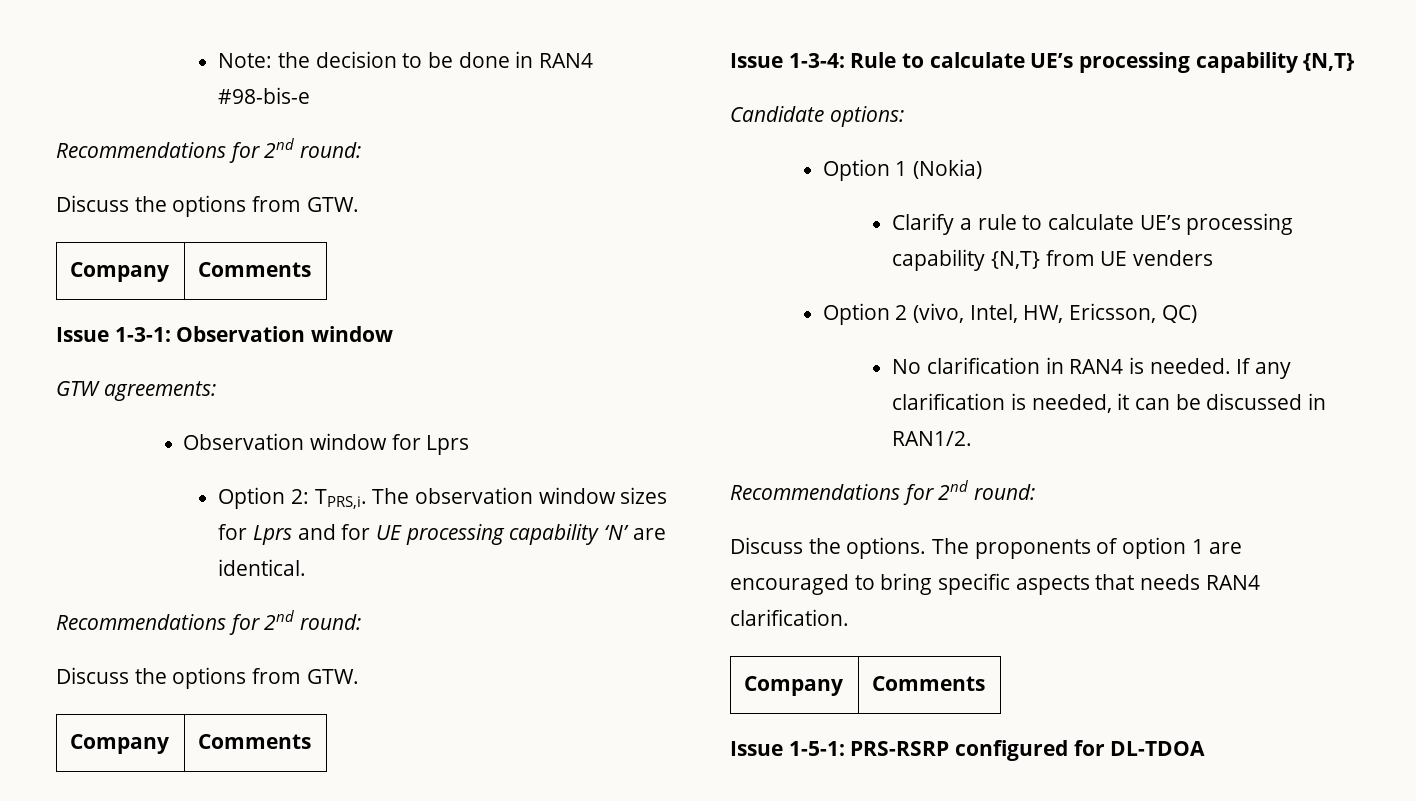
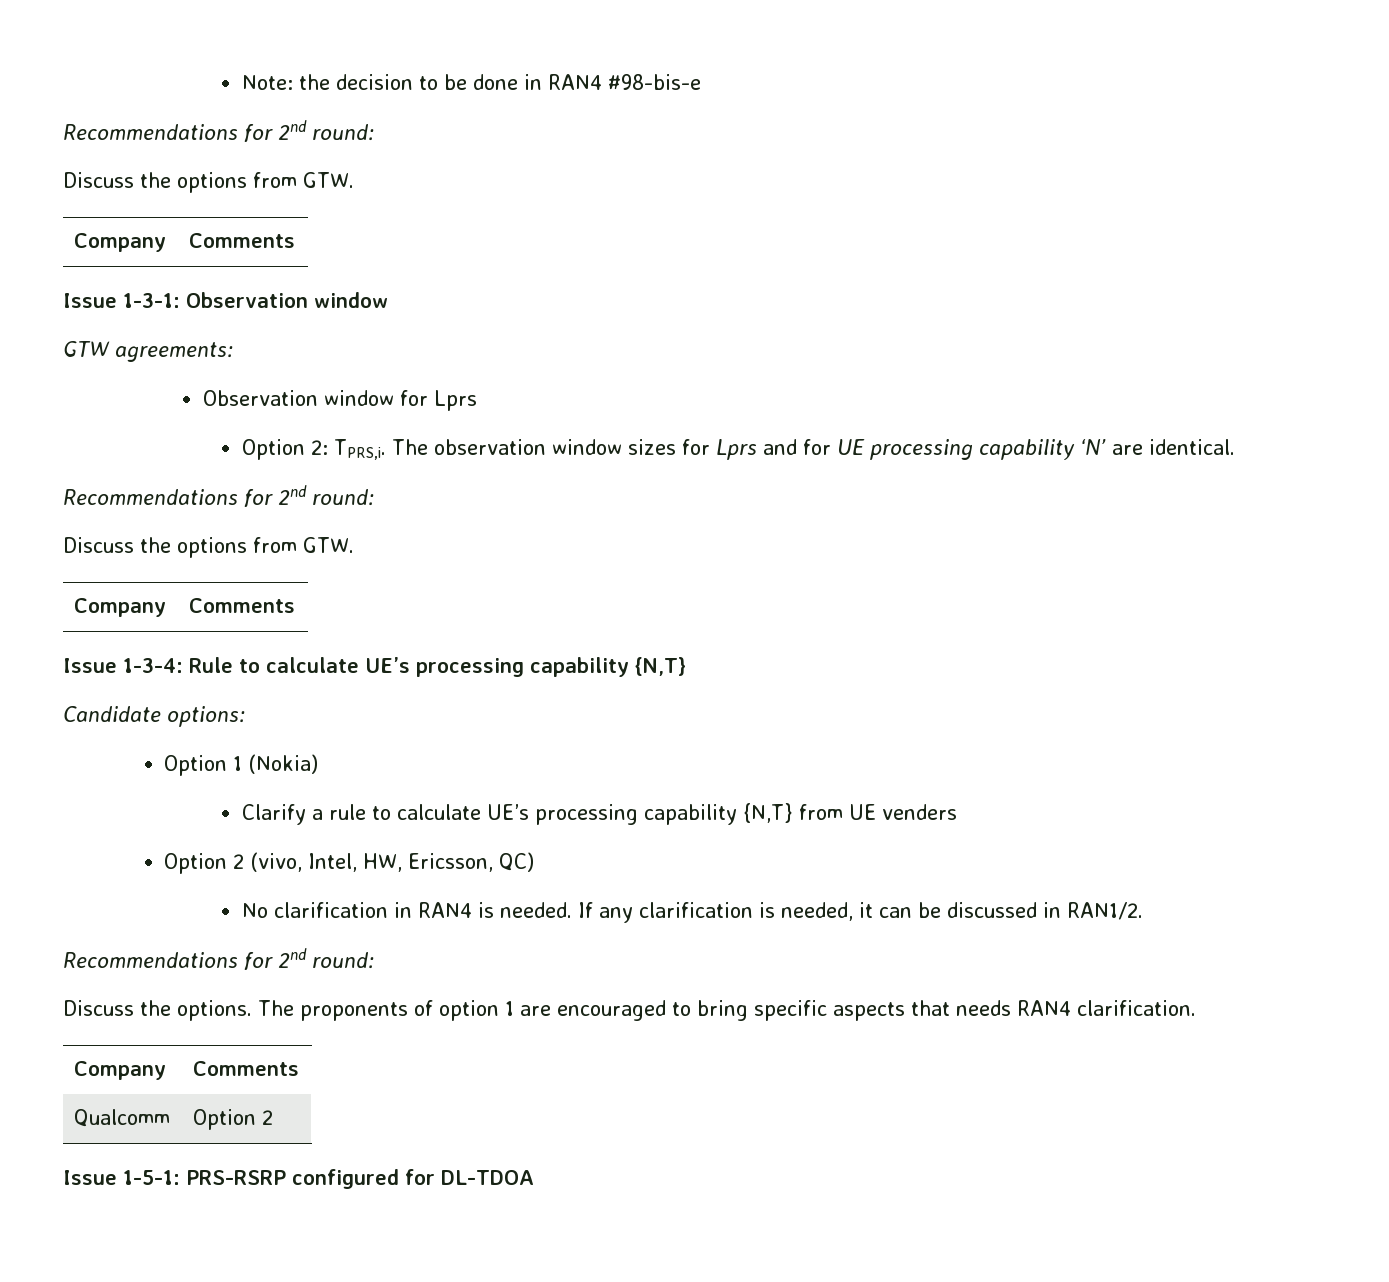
+ Qualcomm | Option 2

